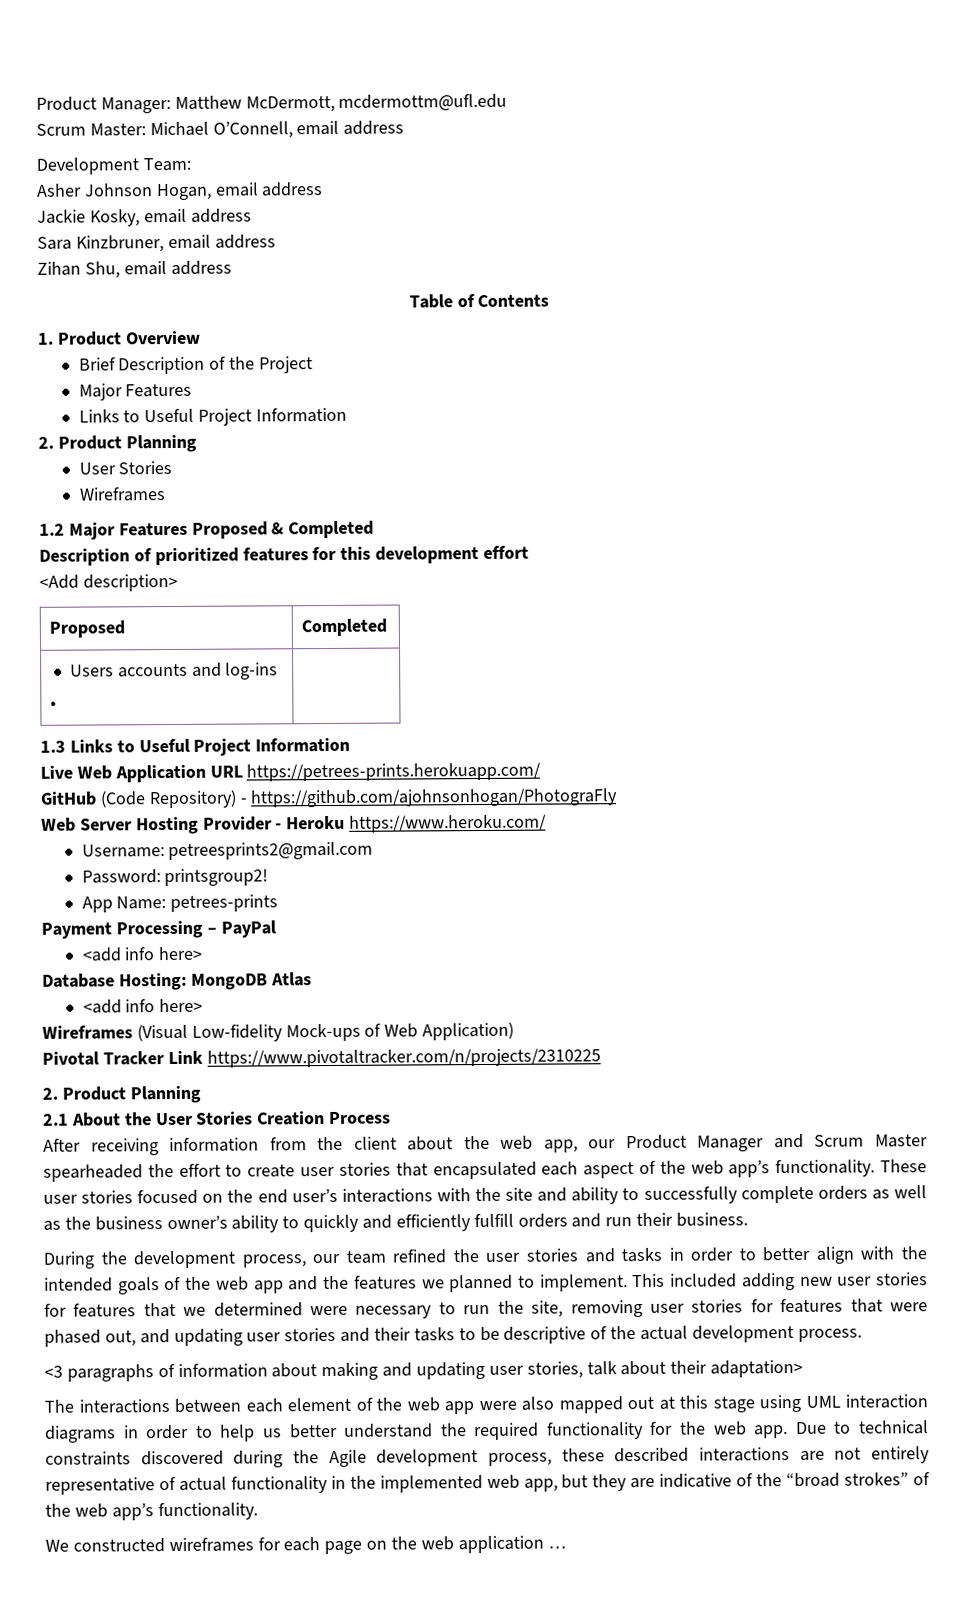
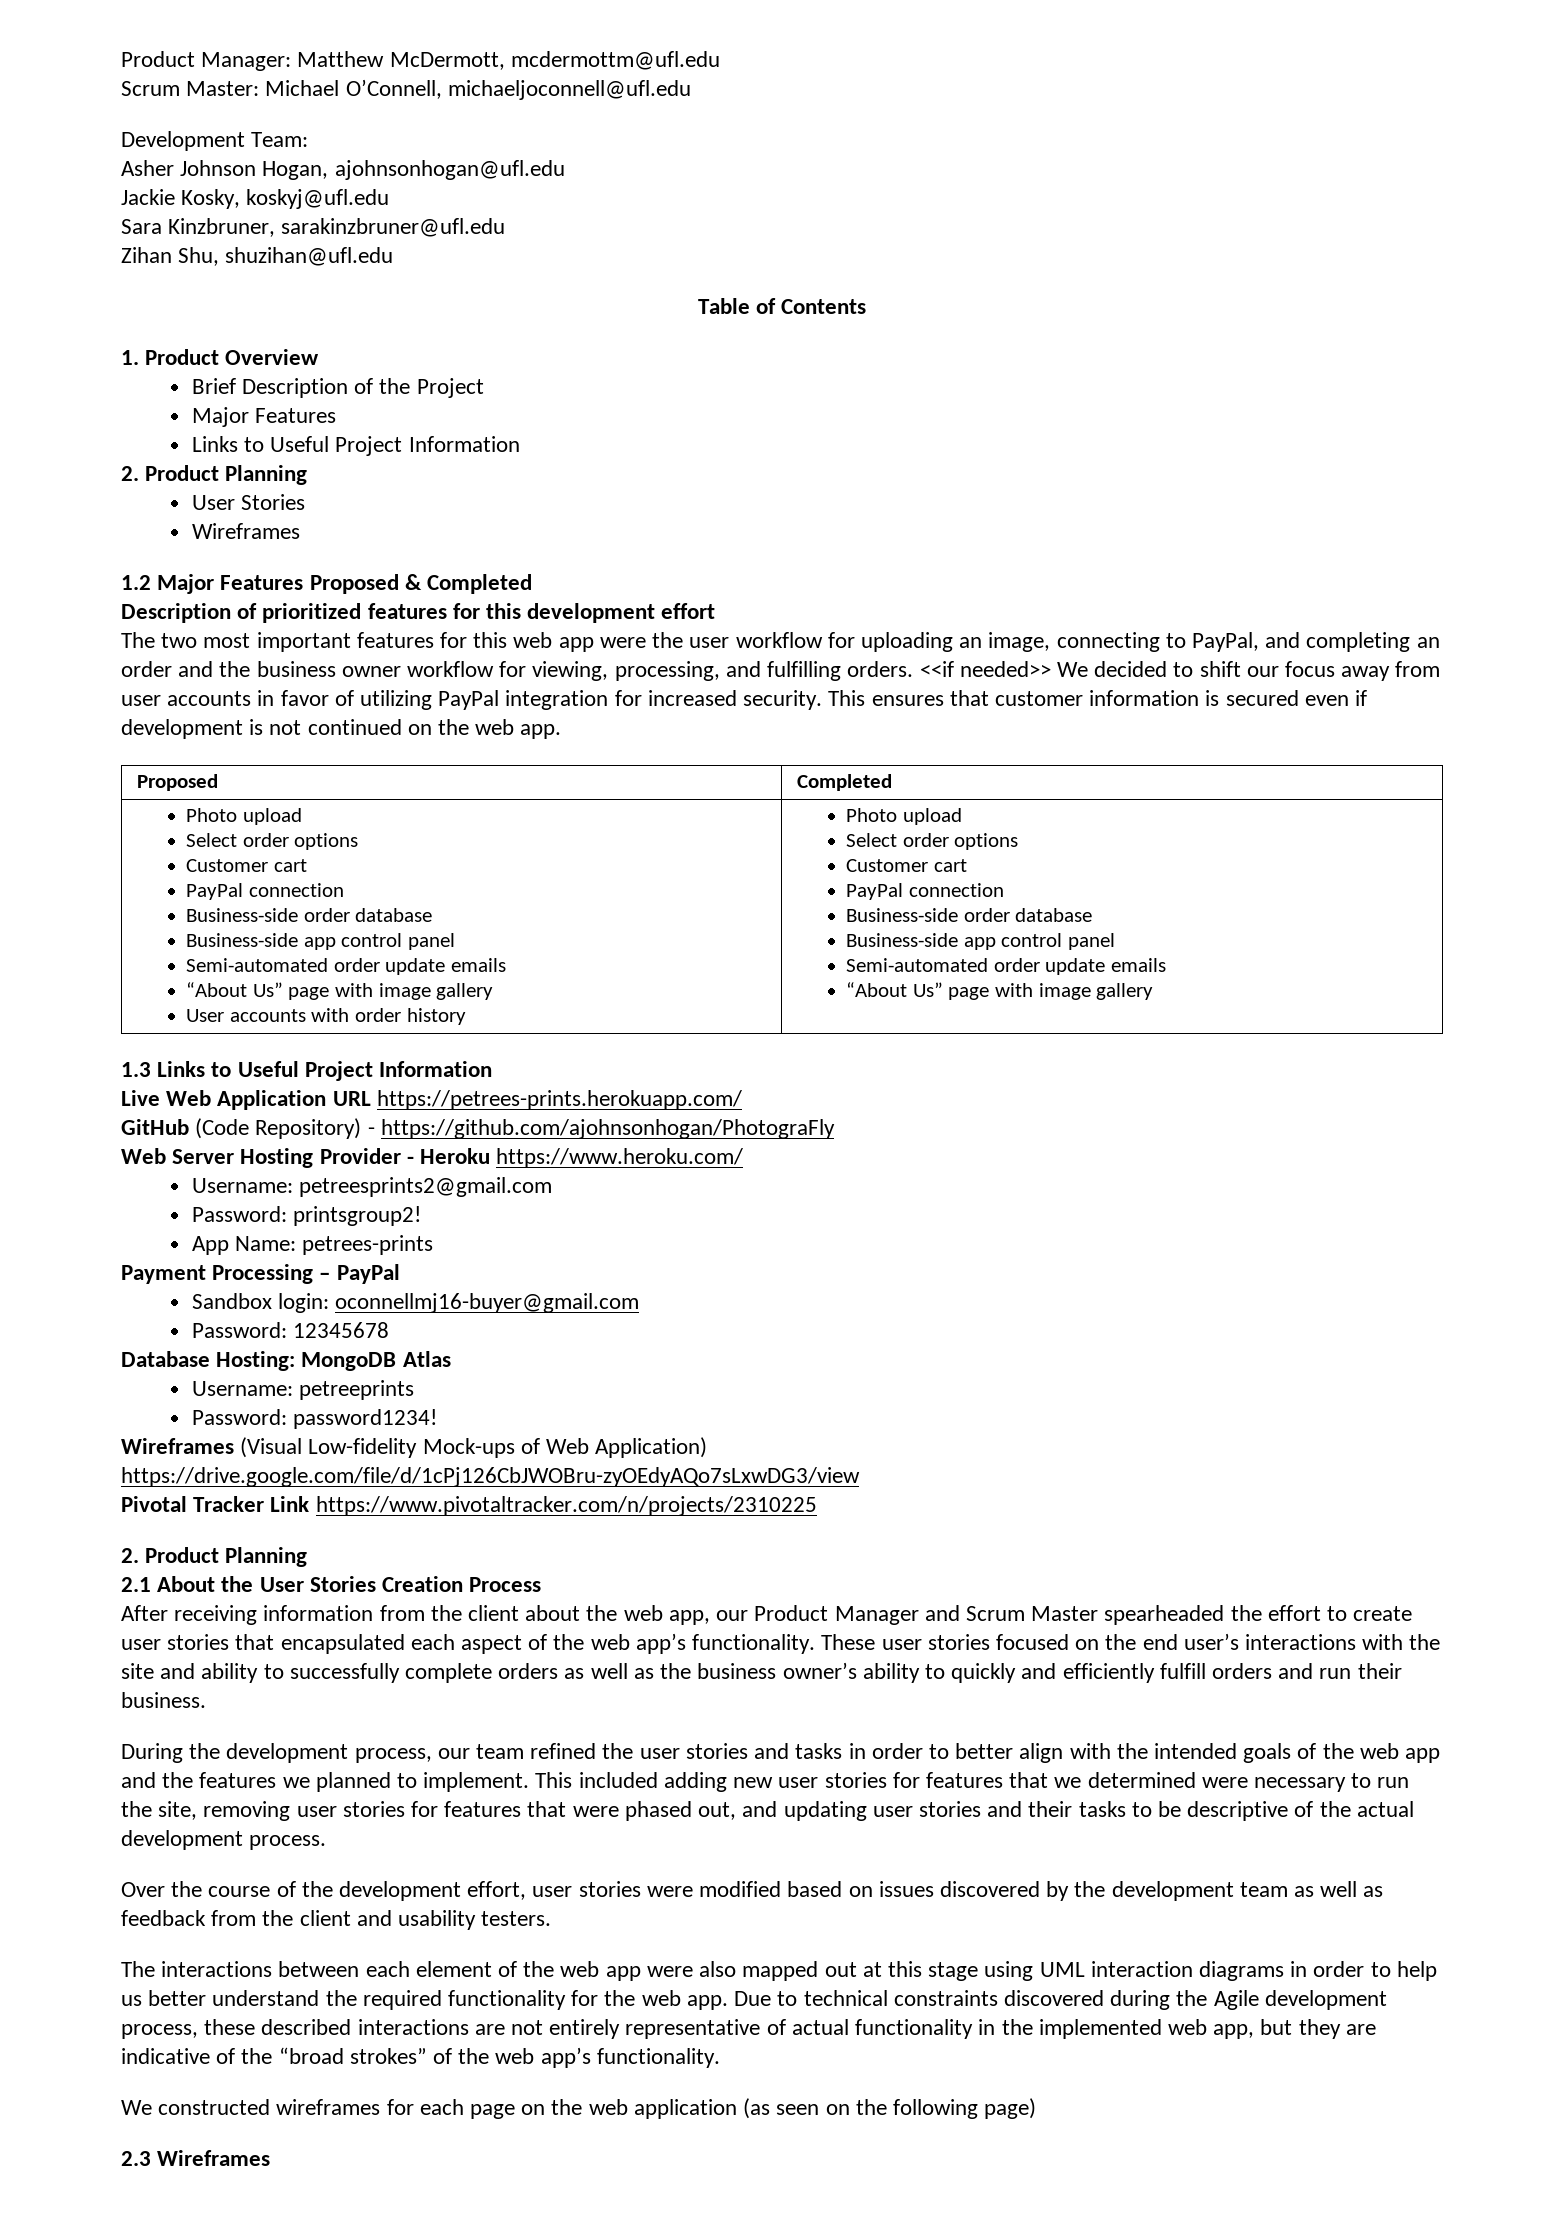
- Scrum Master: Michael O’Connell, email address
+ Scrum Master: Michael O’Connell, michaeljoconnell@ufl.edu
- Asher Johnson Hogan, email address
+ Asher Johnson Hogan, ajohnsonhogan@ufl.edu
- Jackie Kosky, email address
+ Jackie Kosky, koskyj@ufl.edu
- Sara Kinzbruner, email address
+ Sara Kinzbruner, sarakinzbruner@ufl.edu
- Zihan Shu, email address
+ Zihan Shu, shuzihan@ufl.edu
- <Add description>
+ The two most important features for this web app were the user workflow for uploading an image, connecting to PayPal, and completing an order and the business owner workflow for viewing, processing, and fulfilling orders. <<if needed>> We decided to shift our focus away from user accounts in favor of utilizing PayPal integration for increased security. This ensures that customer information is secured even if development is not continued on the web app.
  Proposed | Completed
- Users accounts and log-ins
- • |
+ Photo upload
+ Select order options
+ Customer cart
+ PayPal connection
+ Business-side order database
+ Business-side app control panel
+ Semi-automated order update emails
+ “About Us” page with image gallery
+ User accounts with order history | Photo upload
+ Select order options
+ Customer cart
+ PayPal connection
+ Business-side order database
+ Business-side app control panel
+ Semi-automated order update emails
+ “About Us” page with image gallery
  Payment Processing – PayPal
- <add info here>
+ Sandbox login: oconnellmj16-buyer@gmail.com
+ Password: 12345678
  Database Hosting: MongoDB Atlas
- <add info here>
+ Username: petreeprints
+ Password: password1234!
- Wireframes (Visual Low-fidelity Mock-ups of Web Application)
+ Wireframes (Visual Low-fidelity Mock-ups of Web Application) https://drive.google.com/file/d/1cPj126CbJWOBru-zyOEdyAQo7sLxwDG3/view
- <3 paragraphs of information about making and updating user stories, talk about their adaptation>
+ Over the course of the development effort, user stories were modified based on issues discovered by the development team as well as feedback from the client and usability testers.
- We constructed wireframes for each page on the web application …
+ We constructed wireframes for each page on the web application (as seen on the following page)
+ 2.3 Wireframes

